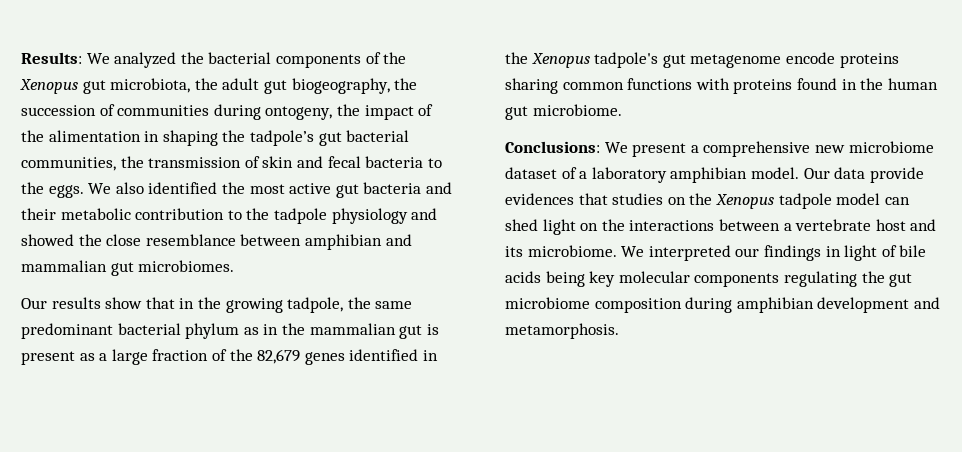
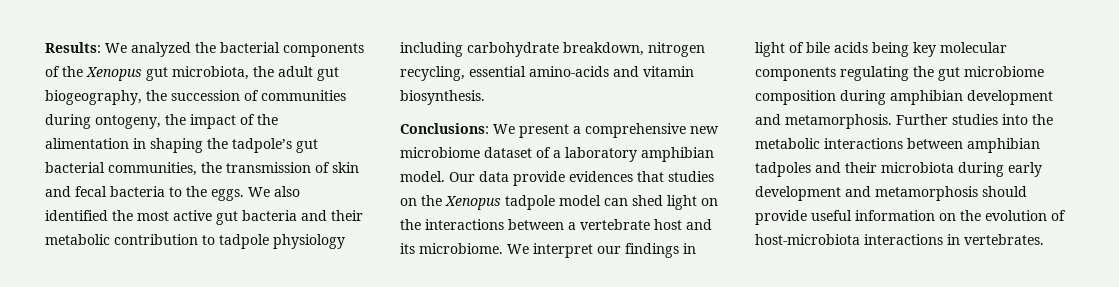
- We also identified the most active gut bacteria and their metabolic contribution to the tadpole physiology and showed the close resemblance between amphibian and mammalian gut microbiomes.
- Our results show that in the growing tadpole, the same predominant bacterial phylum as in the mammalian gut is present as a large fraction of the 82,679 genes identified in the Xenopus tadpole's gut metagenome encode proteins sharing common functions with proteins found in the human gut microbiome.
+ We also identified the most active gut bacteria and their metabolic contribution to tadpole physiology including carbohydrate breakdown, nitrogen recycling, essential amino-acids and vitamin biosynthesis.
- We interpreted our findings in light of bile acids being key molecular components regulating the gut microbiome composition during amphibian development and metamorphosis.
+ We interpret our findings in light of bile acids being key molecular components regulating the gut microbiome composition during amphibian development and metamorphosis.
+ Further studies into the metabolic interactions between amphibian tadpoles and their microbiota during early development and metamorphosis should provide useful information on the evolution of host-microbiota interactions in vertebrates.

